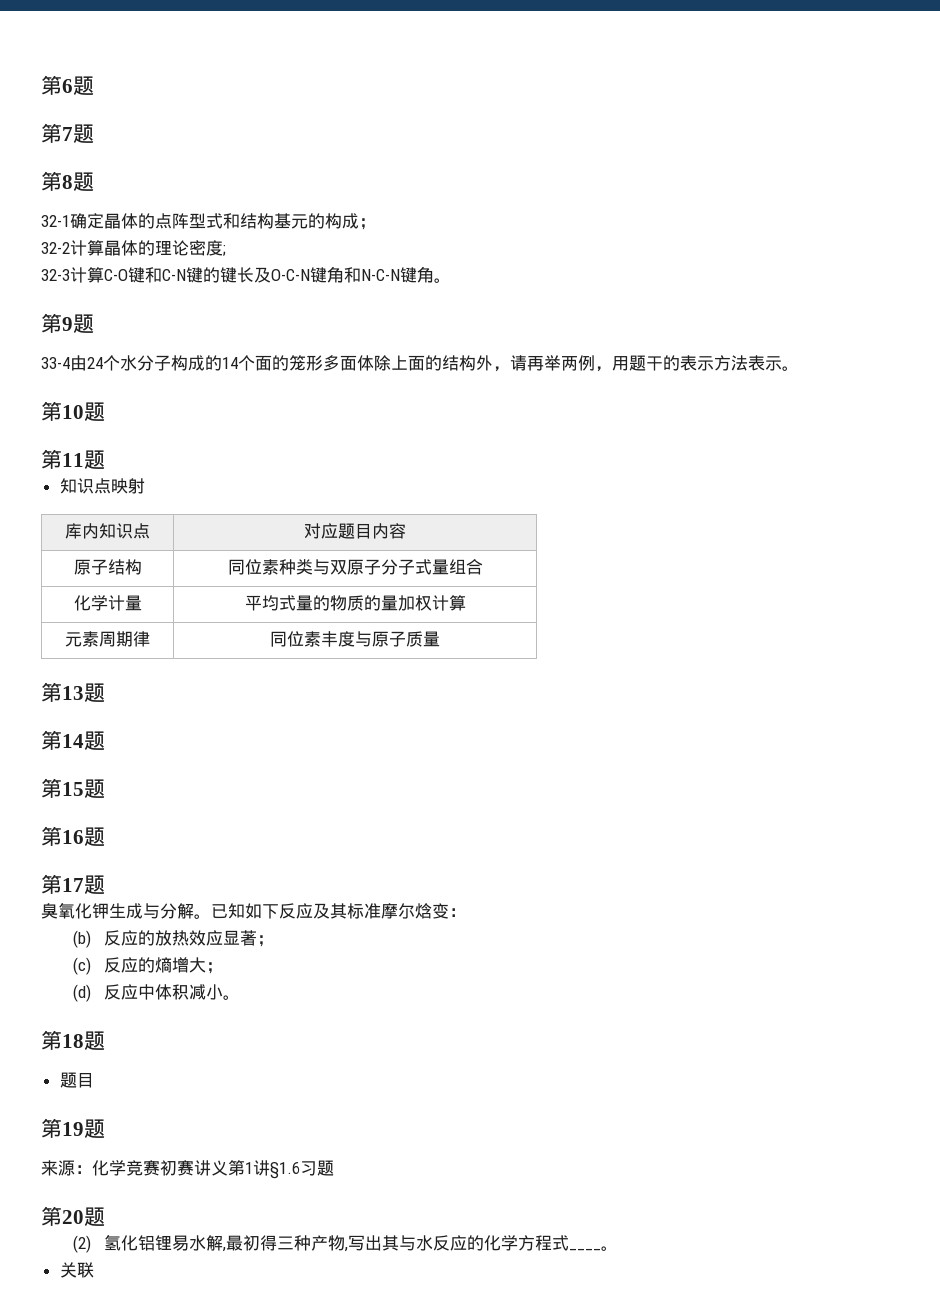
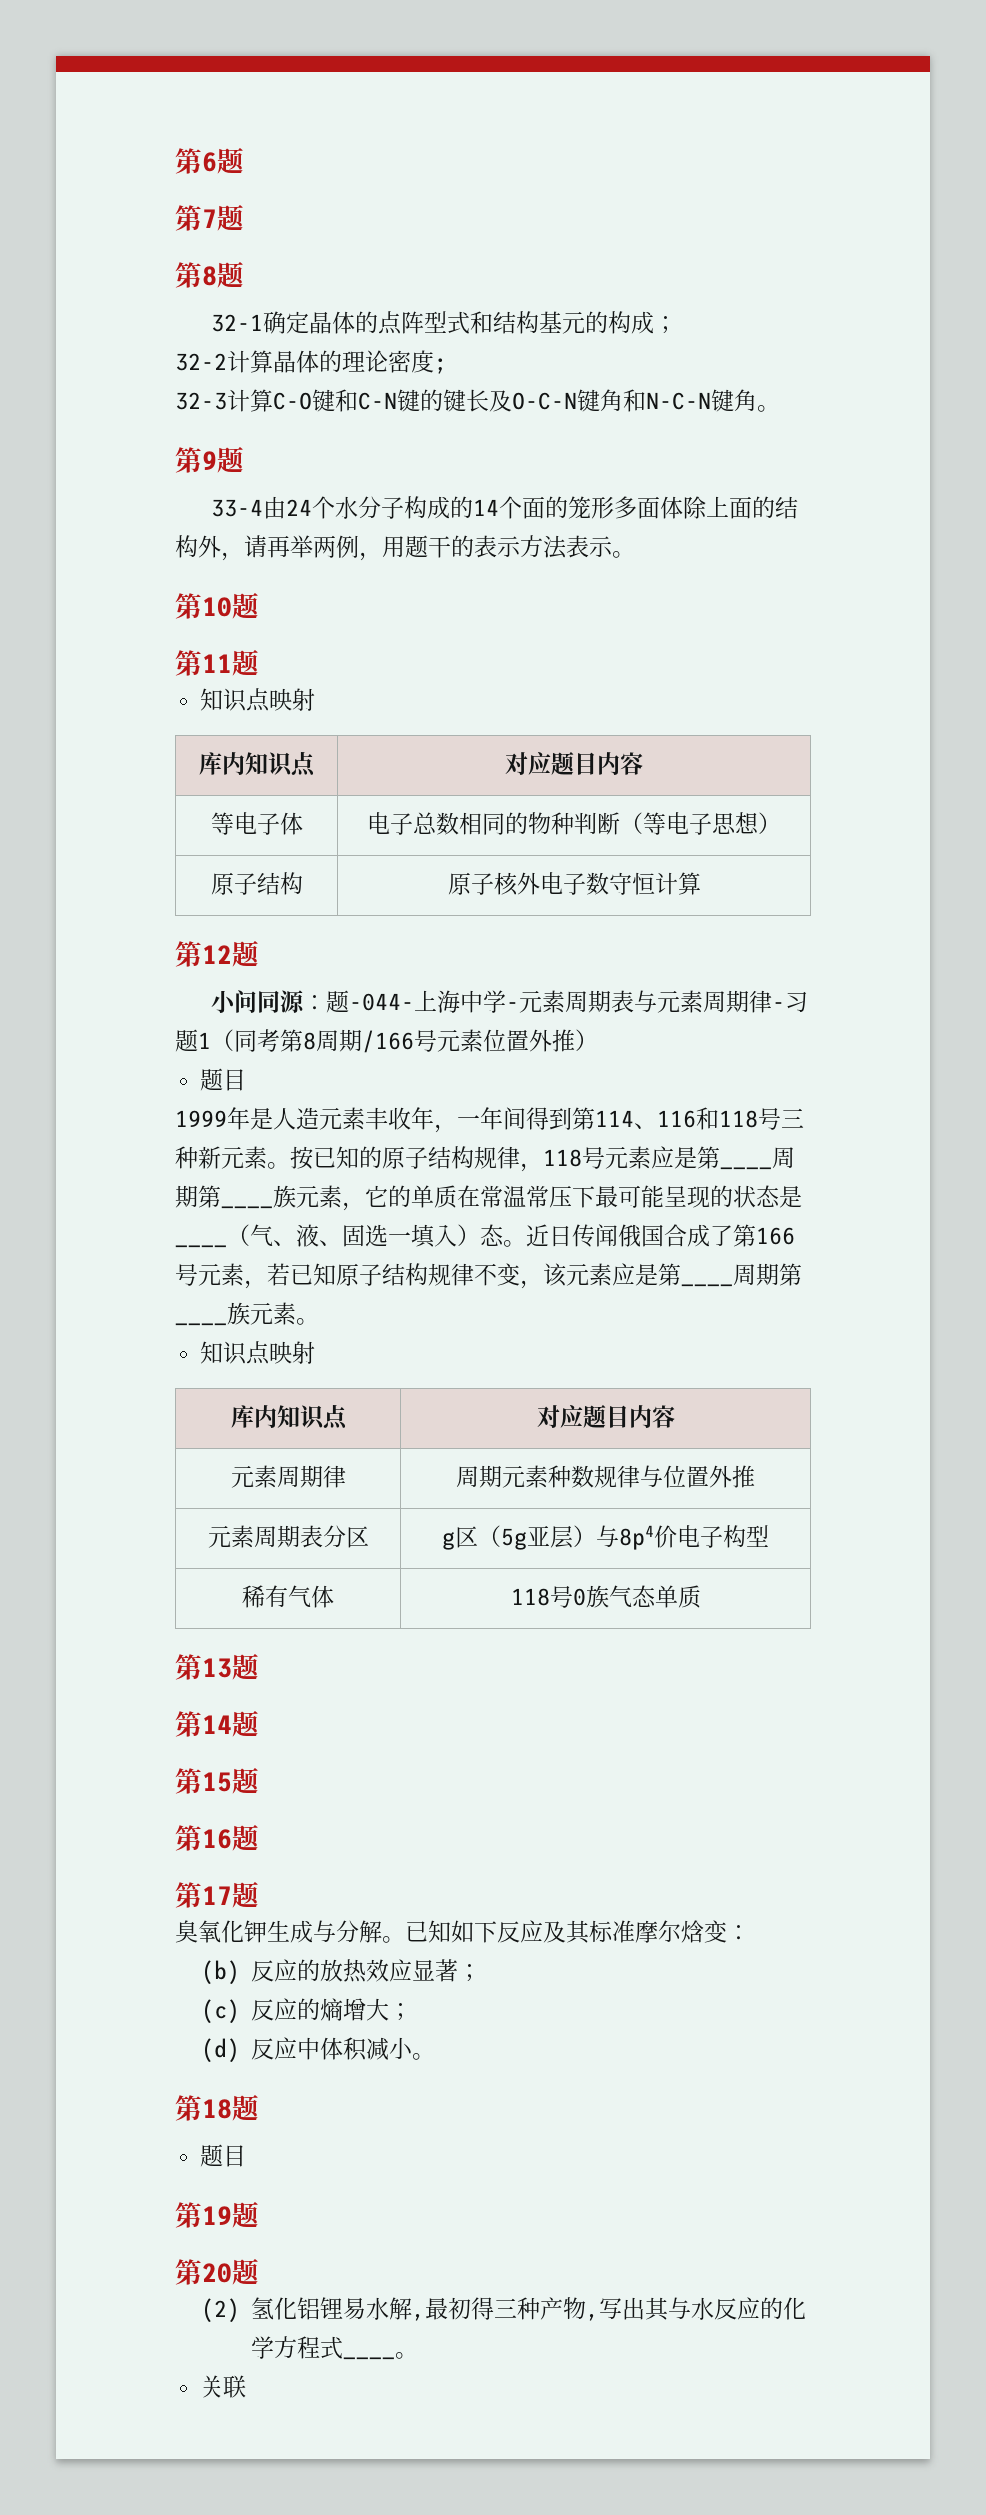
- 原子结构 | 同位素种类与双原子分子式量组合
- 化学计量 | 平均式量的物质的量加权计算
- 元素周期律 | 同位素丰度与原子质量
+ 等电子体 | 电子总数相同的物种判断（等电子思想）
+ 原子结构 | 原子核外电子数守恒计算
+ 第12题
+ 小问同源：题-044-上海中学-元素周期表与元素周期律-习题1（同考第8周期/166号元素位置外推）
+ 题目
+ 1999年是人造元素丰收年，一年间得到第114、116和118号三种新元素。按已知的原子结构规律，118号元素应是第____周期第____族元素，它的单质在常温常压下最可能呈现的状态是____（气、液、固选一填入）态。近日传闻俄国合成了第166号元素，若已知原子结构规律不变，该元素应是第____周期第____族元素。
+ 知识点映射
+ 库内知识点 | 对应题目内容
+ 元素周期律 | 周期元素种数规律与位置外推
+ 元素周期表分区 | g区（5g亚层）与8p4价电子构型
+ 稀有气体 | 118号0族气态单质
- 来源：化学竞赛初赛讲义第1讲§1.6习题

